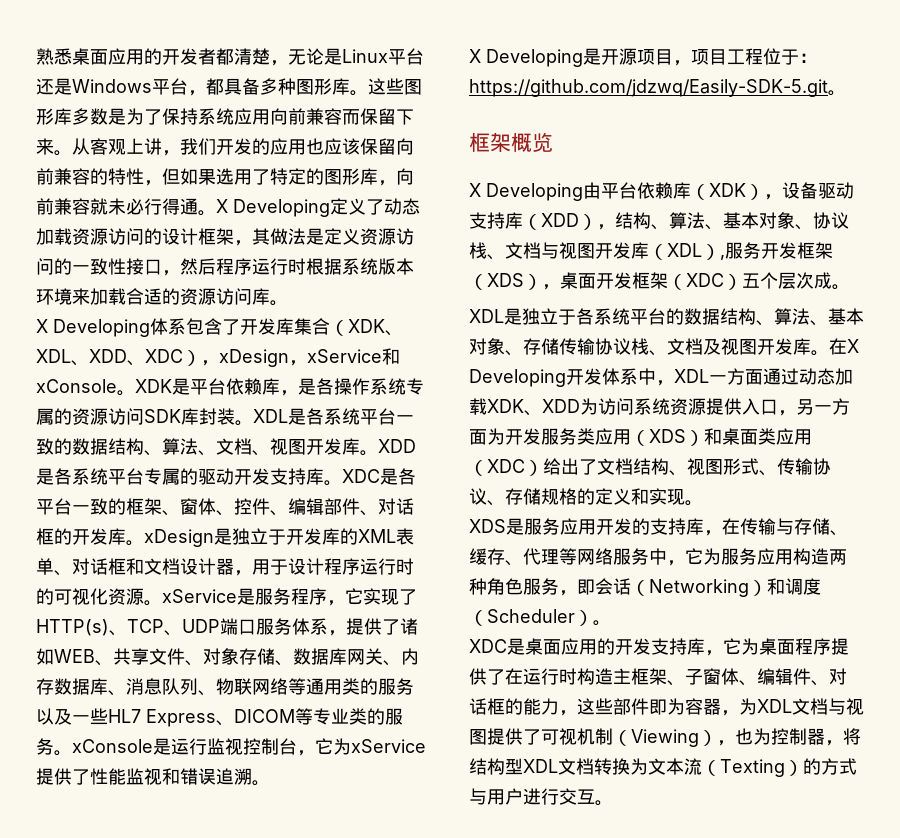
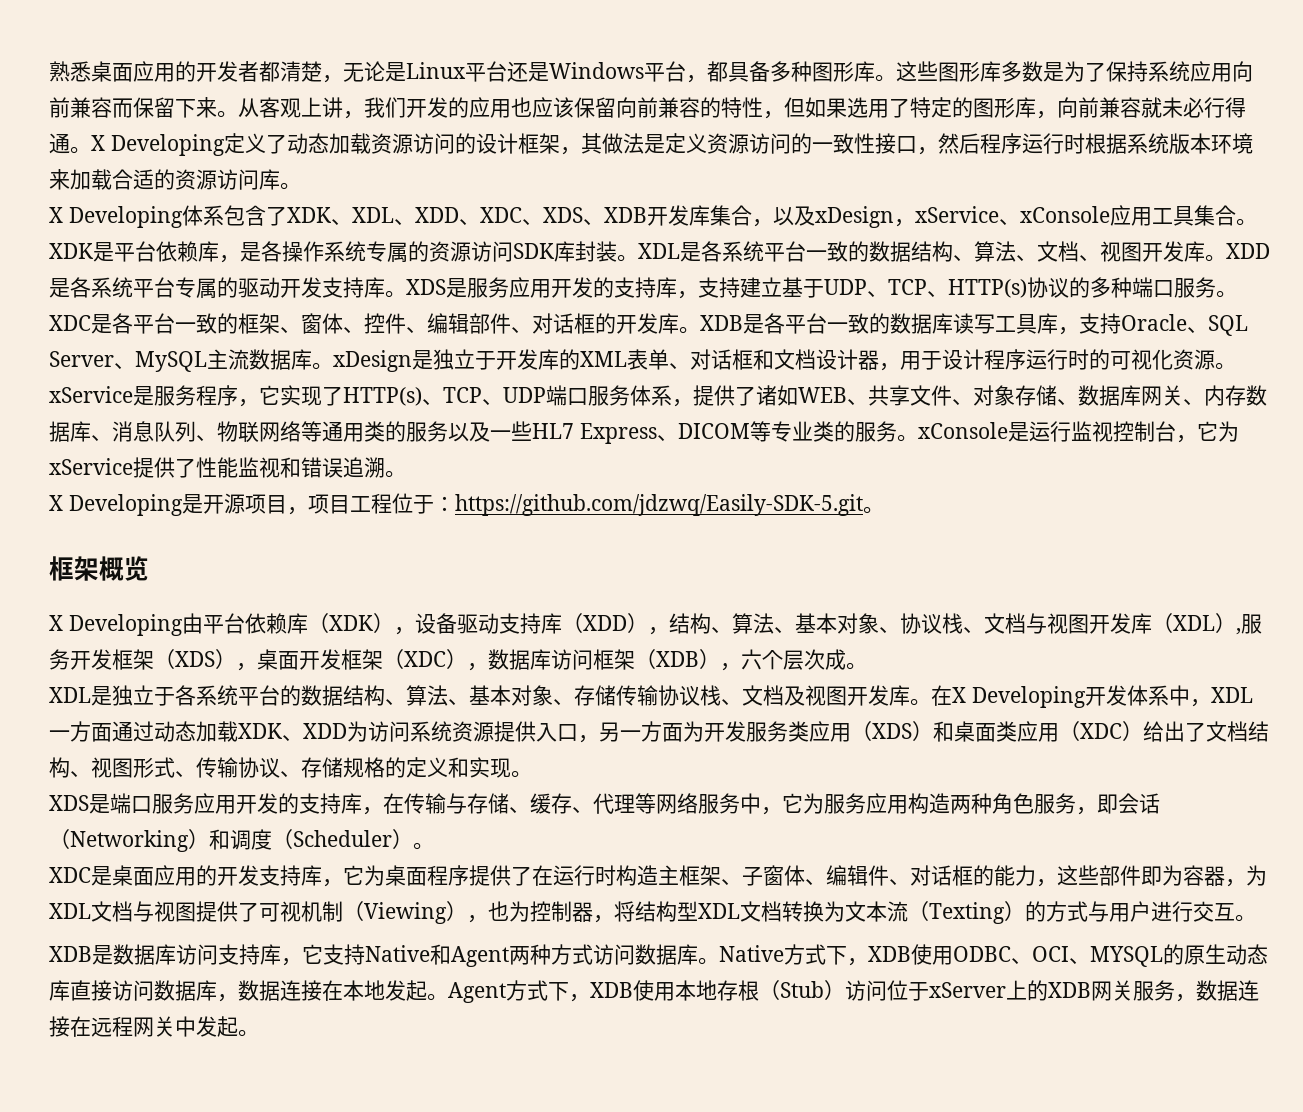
- X Developing体系包含了开发库集合（XDK、XDL、XDD、XDC），xDesign，xService和xConsole。
+ X Developing体系包含了XDK、XDL、XDD、XDC、XDS、XDB开发库集合，以及xDesign，xService、xConsole应用工具集合。
+ XDS是服务应用开发的支持库，支持建立基于UDP、TCP、HTTP(s)协议的多种端口服务。
- XDC是各平台一致的框架、窗体、控件、编辑部件、对话框的开发库。xDesign是独立于开发库的XML表单、对话框和文档设计器，用于设计程序运行时的可视化资源。xService是服务程序，它实现了HTTP(s)、TCP、UDP端口服务体系，提供了诸如WEB、共享文件、对象存储、数据库网关、内存数据库、消息队列、物联网络等通用类的服务以及一些HL7 Express、DICOM等专业类的服务。xConsole是运行监视控制台，它为xService提供了性能监视和错误追溯。
+ XDC是各平台一致的框架、窗体、控件、编辑部件、对话框的开发库。XDB是各平台一致的数据库读写工具库，支持Oracle、SQL Server、MySQL主流数据库。xDesign是独立于开发库的XML表单、对话框和文档设计器，用于设计程序运行时的可视化资源。xService是服务程序，它实现了HTTP(s)、TCP、UDP端口服务体系，提供了诸如WEB、共享文件、对象存储、数据库网关、内存数据库、消息队列、物联网络等通用类的服务以及一些HL7 Express、DICOM等专业类的服务。xConsole是运行监视控制台，它为xService提供了性能监视和错误追溯。
- X Developing由平台依赖库（XDK），设备驱动支持库（XDD），结构、算法、基本对象、协议栈、文档与视图开发库（XDL）,服务开发框架（XDS），桌面开发框架（XDC）五个层次成。
+ X Developing由平台依赖库（XDK），设备驱动支持库（XDD），结构、算法、基本对象、协议栈、文档与视图开发库（XDL）,服务开发框架（XDS），桌面开发框架（XDC），数据库访问框架（XDB），六个层次成。
- XDS是服务应用开发的支持库，在传输与存储、缓存、代理等网络服务中，它为服务应用构造两种角色服务，即会话（Networking）和调度（Scheduler）。
+ XDS是端口服务应用开发的支持库，在传输与存储、缓存、代理等网络服务中，它为服务应用构造两种角色服务，即会话（Networking）和调度（Scheduler）。
+ XDB是数据库访问支持库，它支持Native和Agent两种方式访问数据库。Native方式下，XDB使用ODBC、OCI、MYSQL的原生动态库直接访问数据库，数据连接在本地发起。Agent方式下，XDB使用本地存根（Stub）访问位于xServer上的XDB网关服务，数据连接在远程网关中发起。

